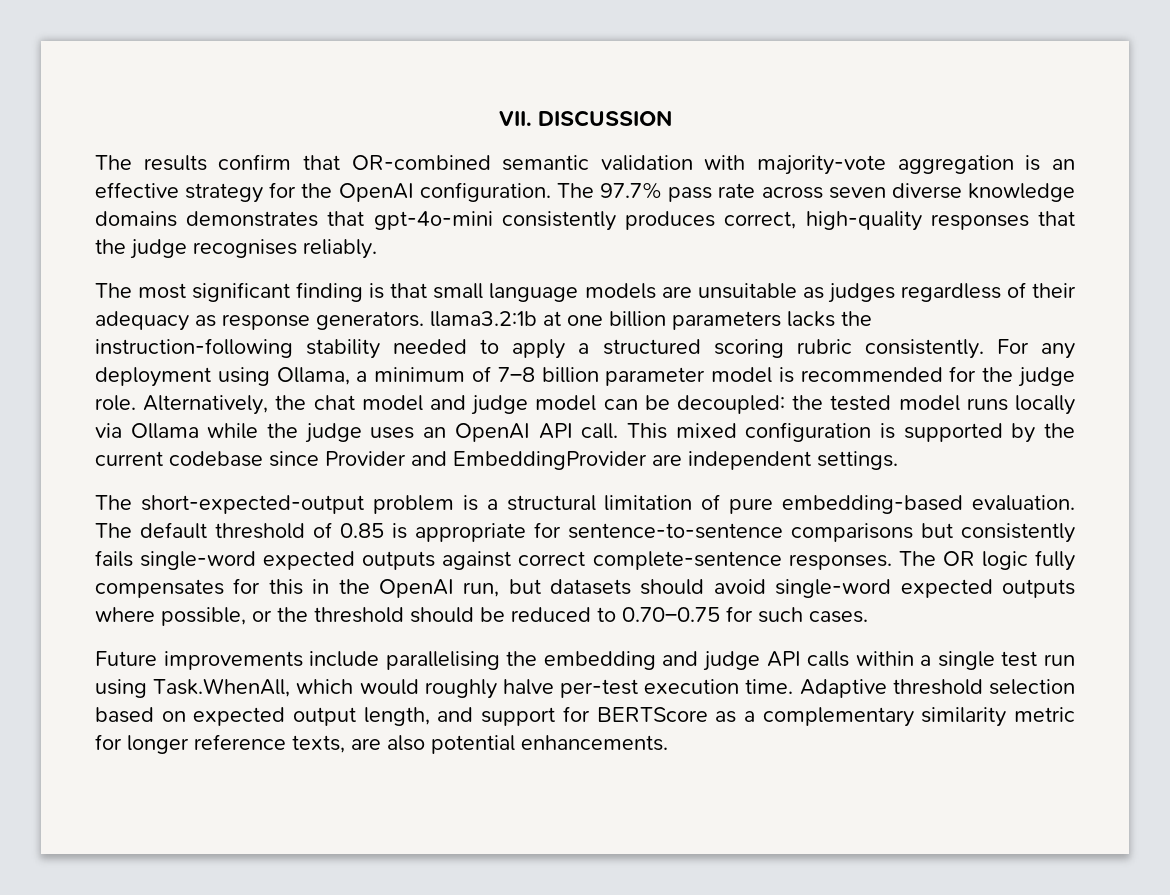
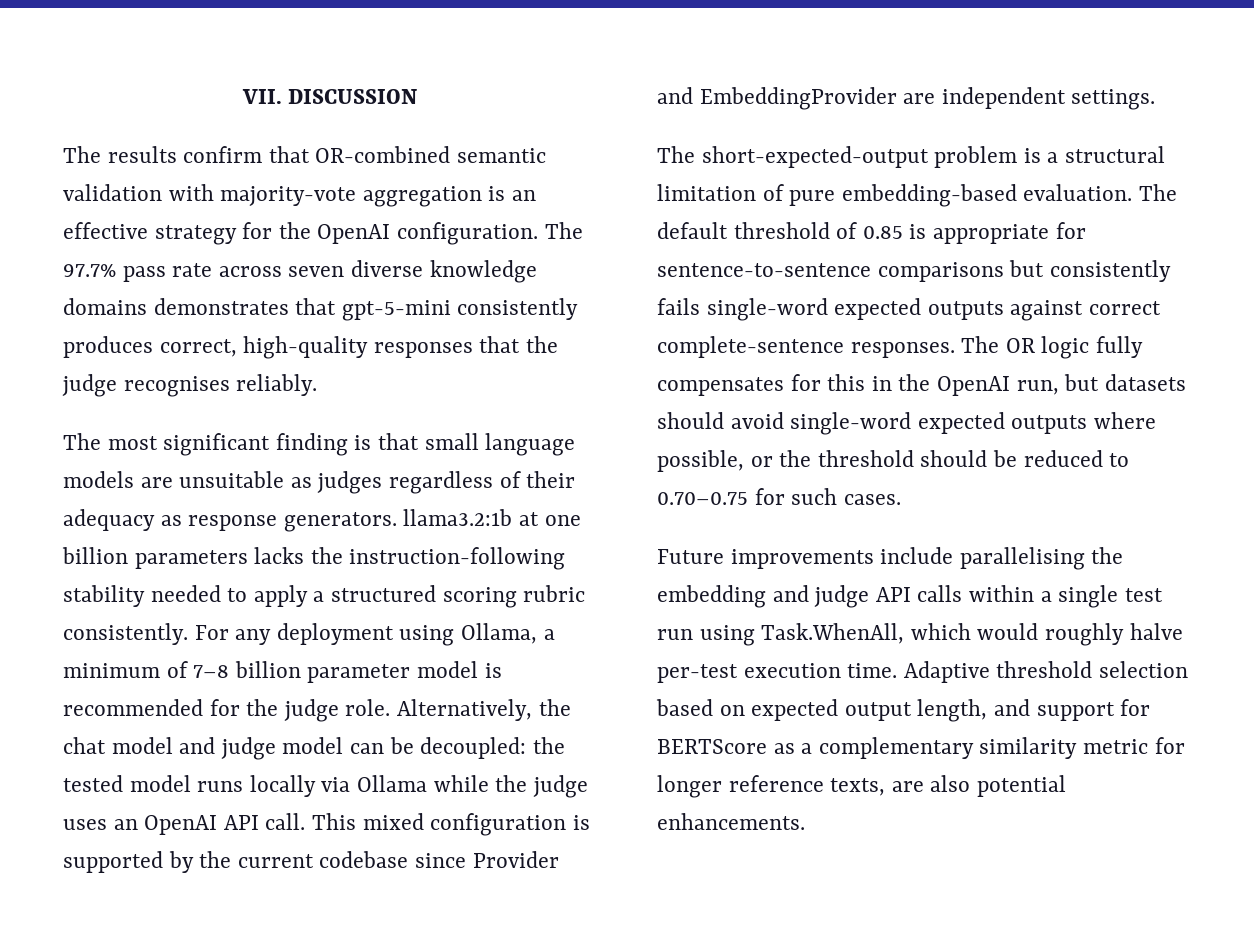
- The 97.7% pass rate across seven diverse knowledge domains demonstrates that gpt-4o-mini consistently produces correct, high-quality responses that the judge recognises reliably.
+ The 97.7% pass rate across seven diverse knowledge domains demonstrates that gpt-5-mini consistently produces correct, high-quality responses that the judge recognises reliably.

